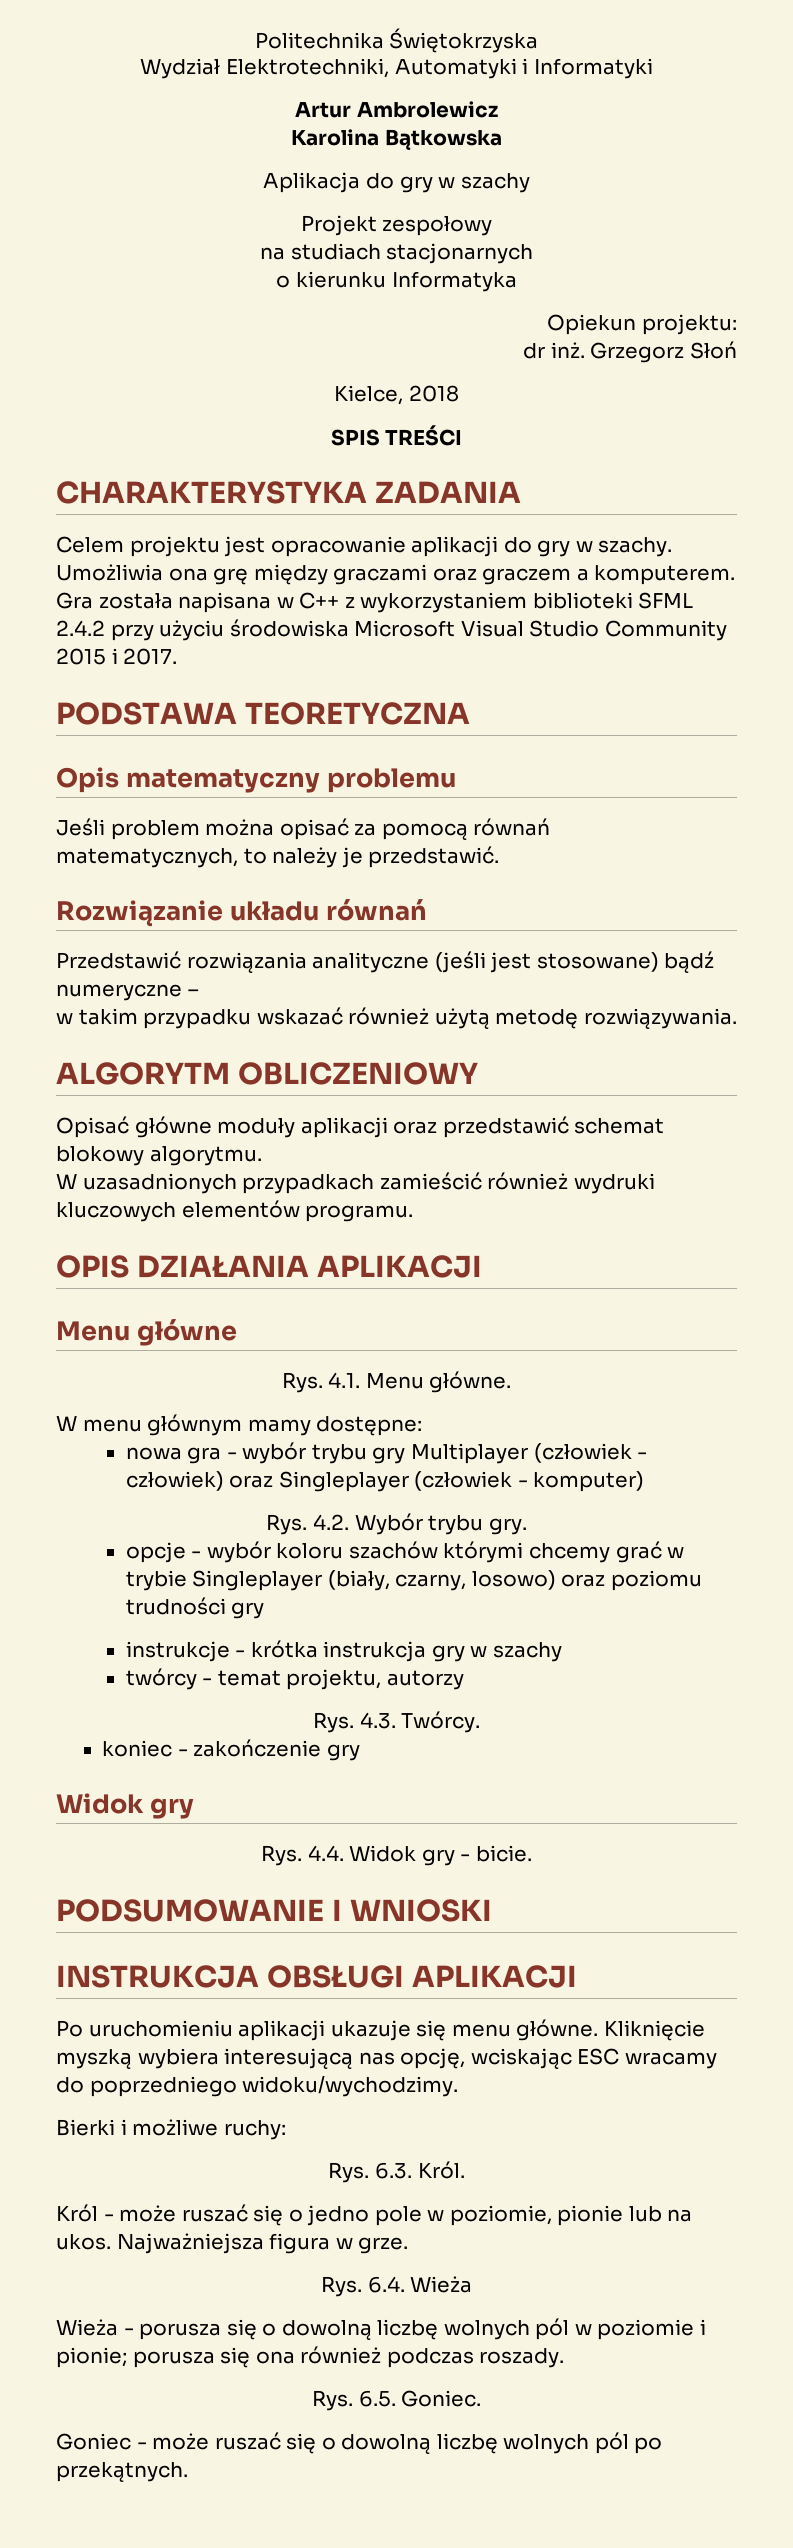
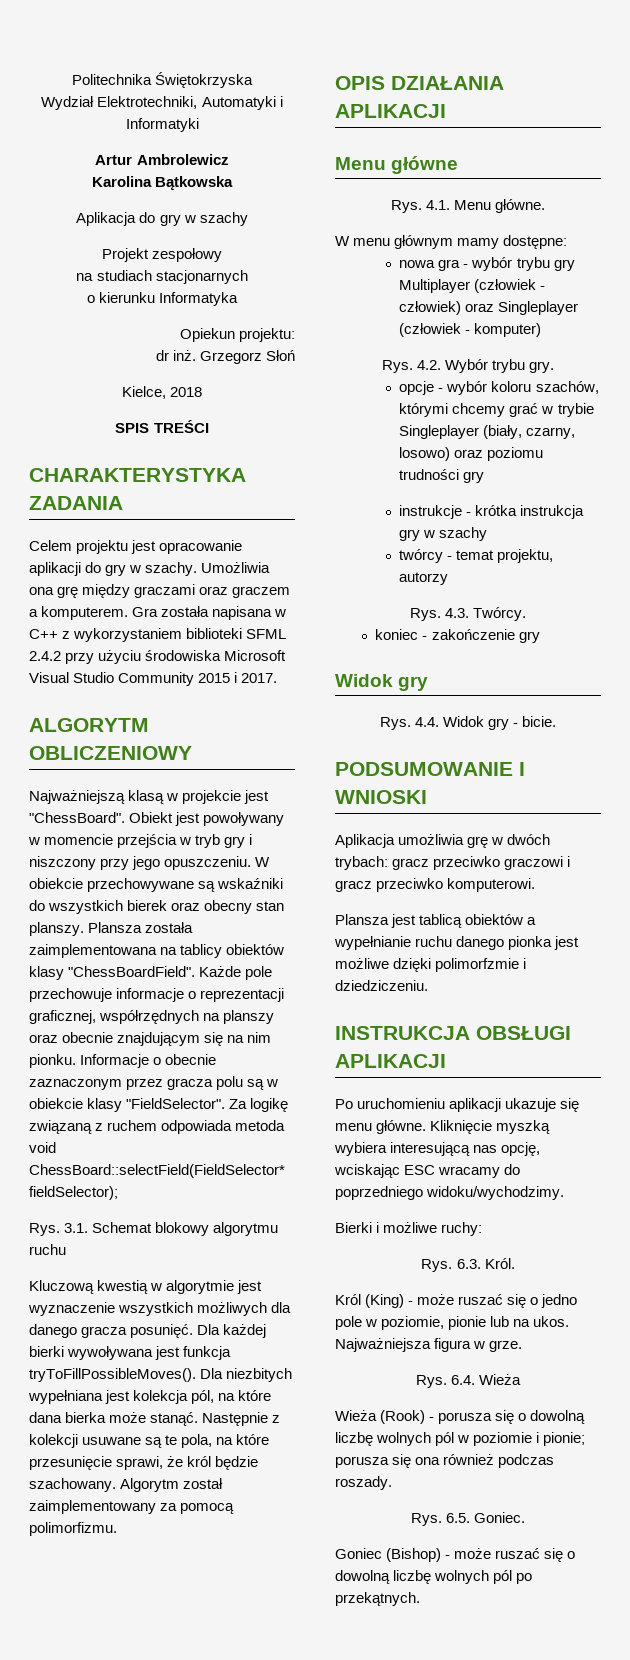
- PODSTAWA TEORETYCZNA
- Opis matematyczny problemu
- Jeśli problem można opisać za pomocą równań matematycznych, to należy je przedstawić.
- Rozwiązanie układu równań
- Przedstawić rozwiązania analityczne (jeśli jest stosowane) bądź numeryczne –
- w takim przypadku wskazać również użytą metodę rozwiązywania.
  ALGORYTM OBLICZENIOWY
- Opisać główne moduły aplikacji oraz przedstawić schemat blokowy algorytmu.
- W uzasadnionych przypadkach zamieścić również wydruki kluczowych elementów programu.
+ Najważniejszą klasą w projekcie jest "ChessBoard". Obiekt jest powoływany w momencie przejścia w tryb gry i niszczony przy jego opuszczeniu. W obiekcie przechowywane są wskaźniki do wszystkich bierek oraz obecny stan planszy. Plansza została zaimplementowana na tablicy obiektów klasy "ChessBoardField". Każde pole przechowuje informacje o reprezentacji graficznej, współrzędnych na planszy oraz obecnie znajdującym się na nim pionku. Informacje o obecnie zaznaczonym przez gracza polu są w obiekcie klasy "FieldSelector". Za logikę związaną z ruchem odpowiada metoda void ChessBoard::selectField(FieldSelector* fieldSelector);
+ Rys. 3.1. Schemat blokowy algorytmu ruchu
+ Kluczową kwestią w algorytmie jest wyznaczenie wszystkich możliwych dla danego gracza posunięć. Dla każdej bierki wywoływana jest funkcja tryToFillPossibleMoves(). Dla niezbitych wypełniana jest kolekcja pól, na które dana bierka może stanąć. Następnie z kolekcji usuwane są te pola, na które przesunięcie sprawi, że król będzie szachowany. Algorytm został zaimplementowany za pomocą polimorfizmu.
- opcje - wybór koloru szachów którymi chcemy grać w trybie Singleplayer (biały, czarny, losowo) oraz poziomu trudności gry
+ opcje - wybór koloru szachów, którymi chcemy grać w trybie Singleplayer (biały, czarny, losowo) oraz poziomu trudności gry
+ Aplikacja umożliwia grę w dwóch trybach: gracz przeciwko graczowi i gracz przeciwko komputerowi.
+ Plansza jest tablicą obiektów a wypełnianie ruchu danego pionka jest możliwe dzięki polimorfzmie i dziedziczeniu.
- Król - może ruszać się o jedno pole w poziomie, pionie lub na ukos.
+ Król (King) - może ruszać się o jedno pole w poziomie, pionie lub na ukos.
- Wieża - porusza się o dowolną liczbę wolnych pól w poziomie i pionie; porusza się ona również podczas roszady.
+ Wieża (Rook) - porusza się o dowolną liczbę wolnych pól w poziomie i pionie; porusza się ona również podczas roszady.
- Goniec - może ruszać się o dowolną liczbę wolnych pól po przekątnych.
+ Goniec (Bishop) - może ruszać się o dowolną liczbę wolnych pól po przekątnych.

